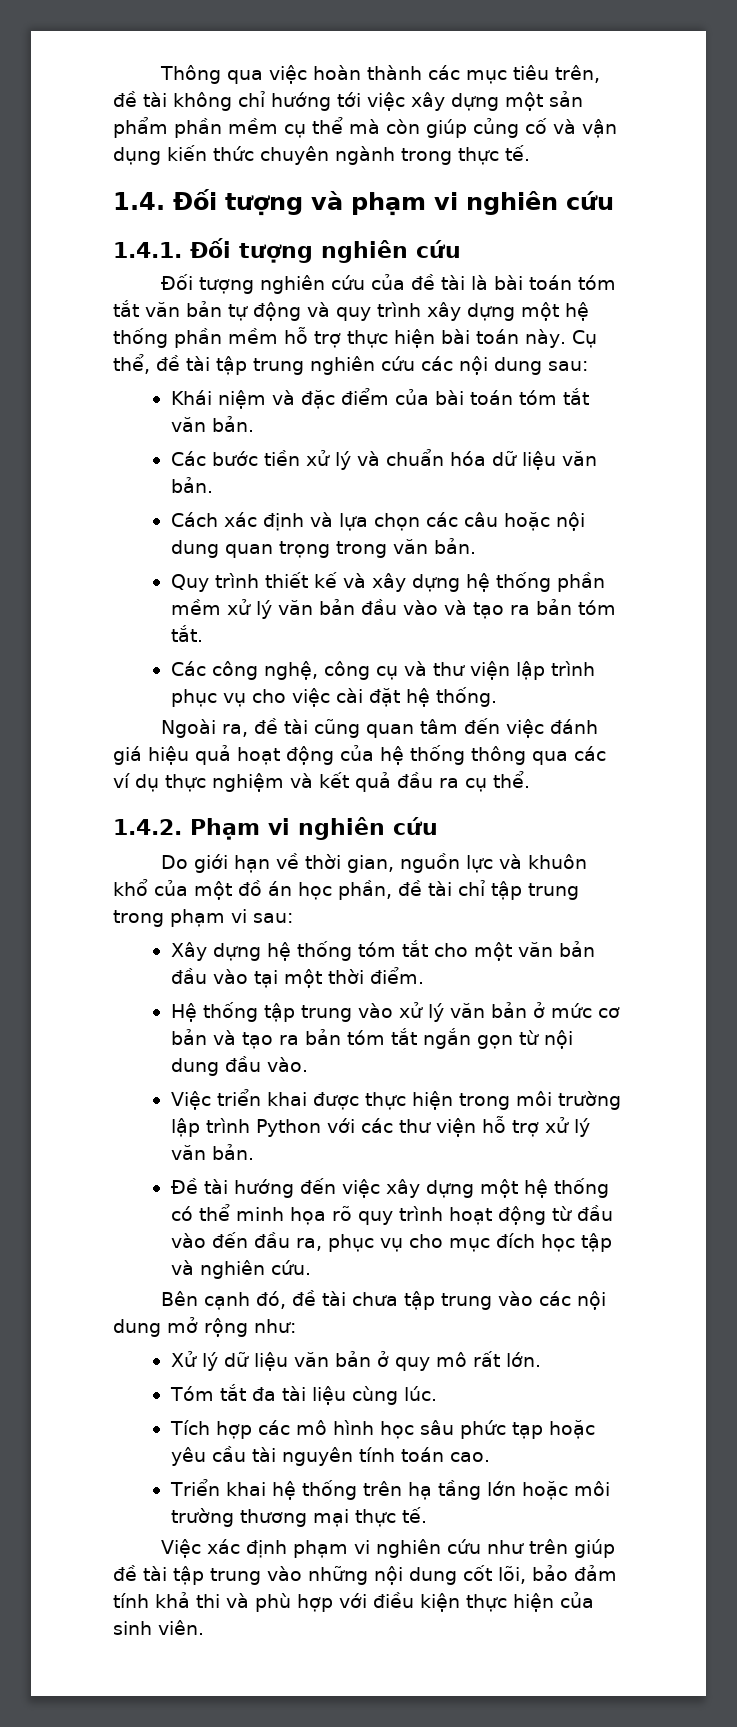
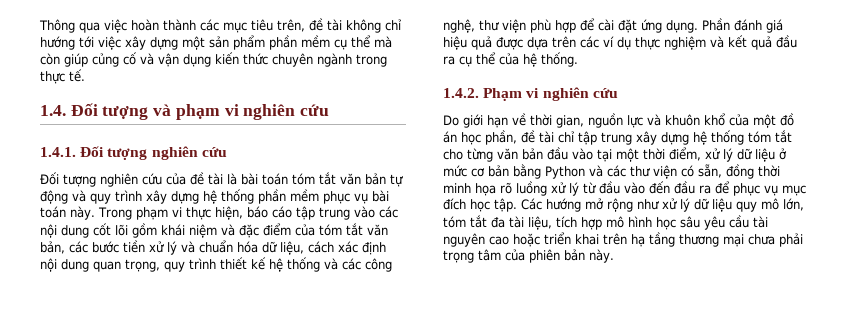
- Đối tượng nghiên cứu của đề tài là bài toán tóm tắt văn bản tự động và quy trình xây dựng một hệ thống phần mềm hỗ trợ thực hiện bài toán này. Cụ thể, đề tài tập trung nghiên cứu các nội dung sau:
- Khái niệm và đặc điểm của bài toán tóm tắt văn bản.
- Các bước tiền xử lý và chuẩn hóa dữ liệu văn bản.
- Cách xác định và lựa chọn các câu hoặc nội dung quan trọng trong văn bản.
- Quy trình thiết kế và xây dựng hệ thống phần mềm xử lý văn bản đầu vào và tạo ra bản tóm tắt.
- Các công nghệ, công cụ và thư viện lập trình phục vụ cho việc cài đặt hệ thống.
- Ngoài ra, đề tài cũng quan tâm đến việc đánh giá hiệu quả hoạt động của hệ thống thông qua các ví dụ thực nghiệm và kết quả đầu ra cụ thể.
+ Đối tượng nghiên cứu của đề tài là bài toán tóm tắt văn bản tự động và quy trình xây dựng hệ thống phần mềm phục vụ bài toán này. Trong phạm vi thực hiện, báo cáo tập trung vào các nội dung cốt lõi gồm khái niệm và đặc điểm của tóm tắt văn bản, các bước tiền xử lý và chuẩn hóa dữ liệu, cách xác định nội dung quan trọng, quy trình thiết kế hệ thống và các công nghệ, thư viện phù hợp để cài đặt ứng dụng. Phần đánh giá hiệu quả được dựa trên các ví dụ thực nghiệm và kết quả đầu ra cụ thể của hệ thống.
- Do giới hạn về thời gian, nguồn lực và khuôn khổ của một đồ án học phần, đề tài chỉ tập trung trong phạm vi sau:
- Xây dựng hệ thống tóm tắt cho một văn bản đầu vào tại một thời điểm.
- Hệ thống tập trung vào xử lý văn bản ở mức cơ bản và tạo ra bản tóm tắt ngắn gọn từ nội dung đầu vào.
- Việc triển khai được thực hiện trong môi trường lập trình Python với các thư viện hỗ trợ xử lý văn bản.
- Đề tài hướng đến việc xây dựng một hệ thống có thể minh họa rõ quy trình hoạt động từ đầu vào đến đầu ra, phục vụ cho mục đích học tập và nghiên cứu.
- Bên cạnh đó, đề tài chưa tập trung vào các nội dung mở rộng như:
- Xử lý dữ liệu văn bản ở quy mô rất lớn.
- Tóm tắt đa tài liệu cùng lúc.
- Tích hợp các mô hình học sâu phức tạp hoặc yêu cầu tài nguyên tính toán cao.
- Triển khai hệ thống trên hạ tầng lớn hoặc môi trường thương mại thực tế.
- Việc xác định phạm vi nghiên cứu như trên giúp đề tài tập trung vào những nội dung cốt lõi, bảo đảm tính khả thi và phù hợp với điều kiện thực hiện của sinh viên.
+ Do giới hạn về thời gian, nguồn lực và khuôn khổ của một đồ án học phần, đề tài chỉ tập trung xây dựng hệ thống tóm tắt cho từng văn bản đầu vào tại một thời điểm, xử lý dữ liệu ở mức cơ bản bằng Python và các thư viện có sẵn, đồng thời minh họa rõ luồng xử lý từ đầu vào đến đầu ra để phục vụ mục đích học tập. Các hướng mở rộng như xử lý dữ liệu quy mô lớn, tóm tắt đa tài liệu, tích hợp mô hình học sâu yêu cầu tài nguyên cao hoặc triển khai trên hạ tầng thương mại chưa phải trọng tâm của phiên bản này.

